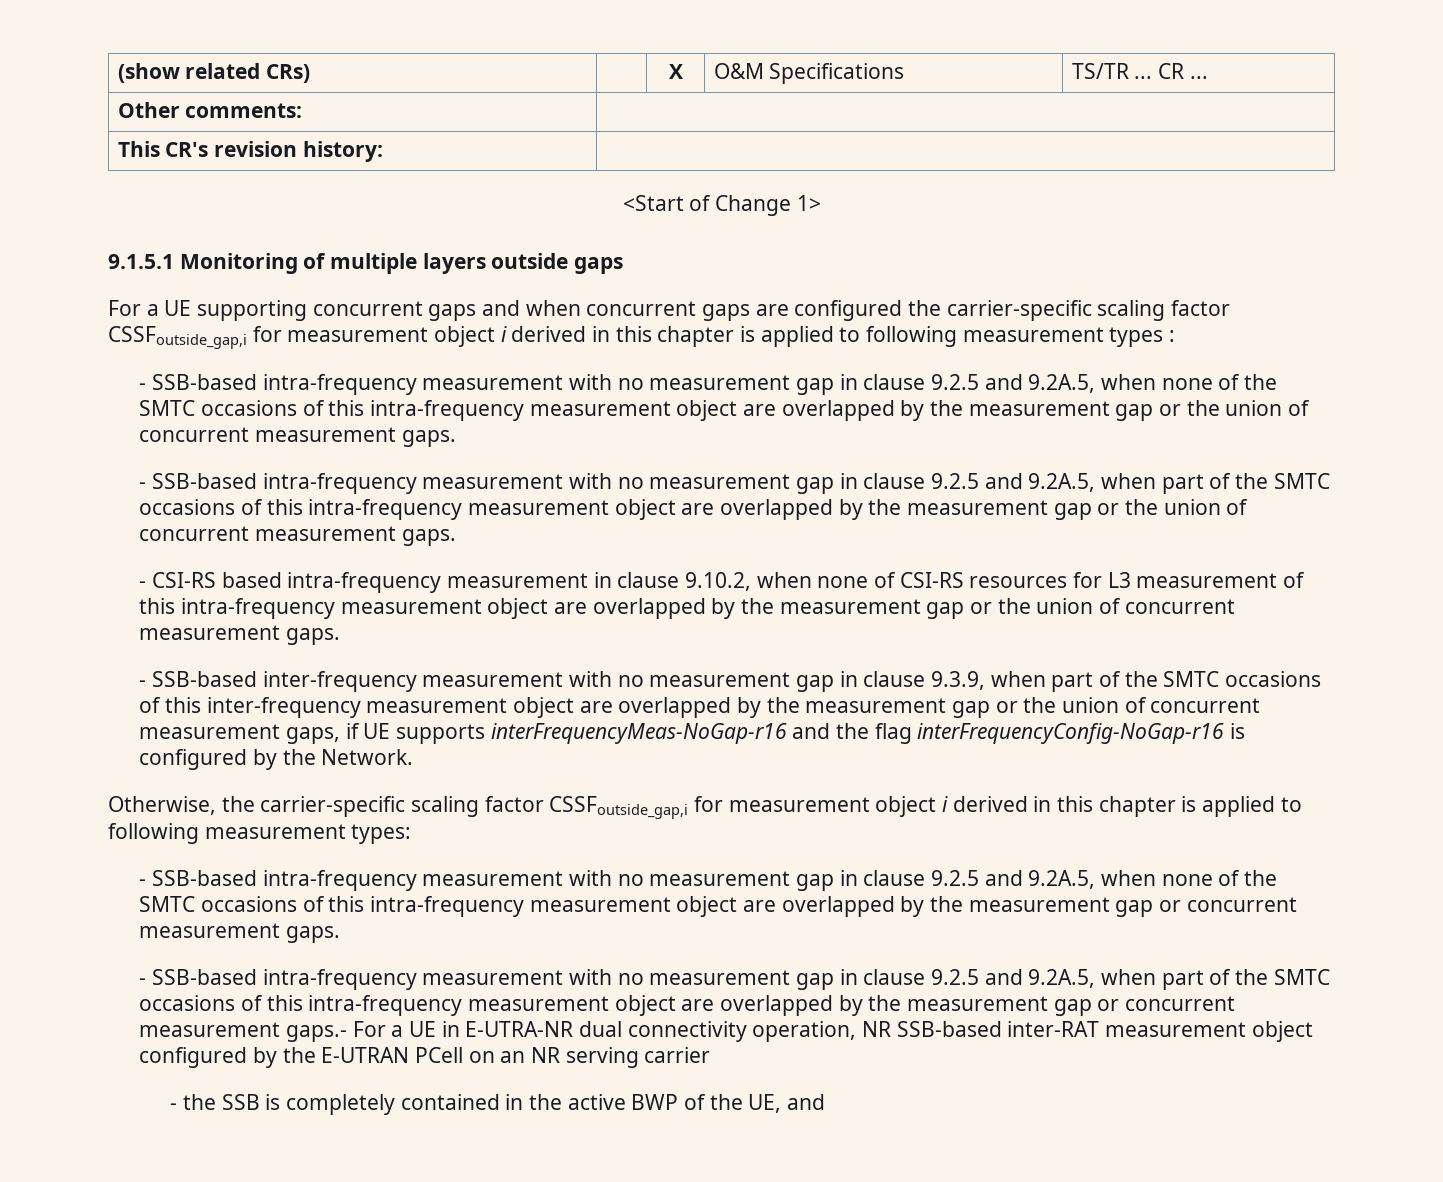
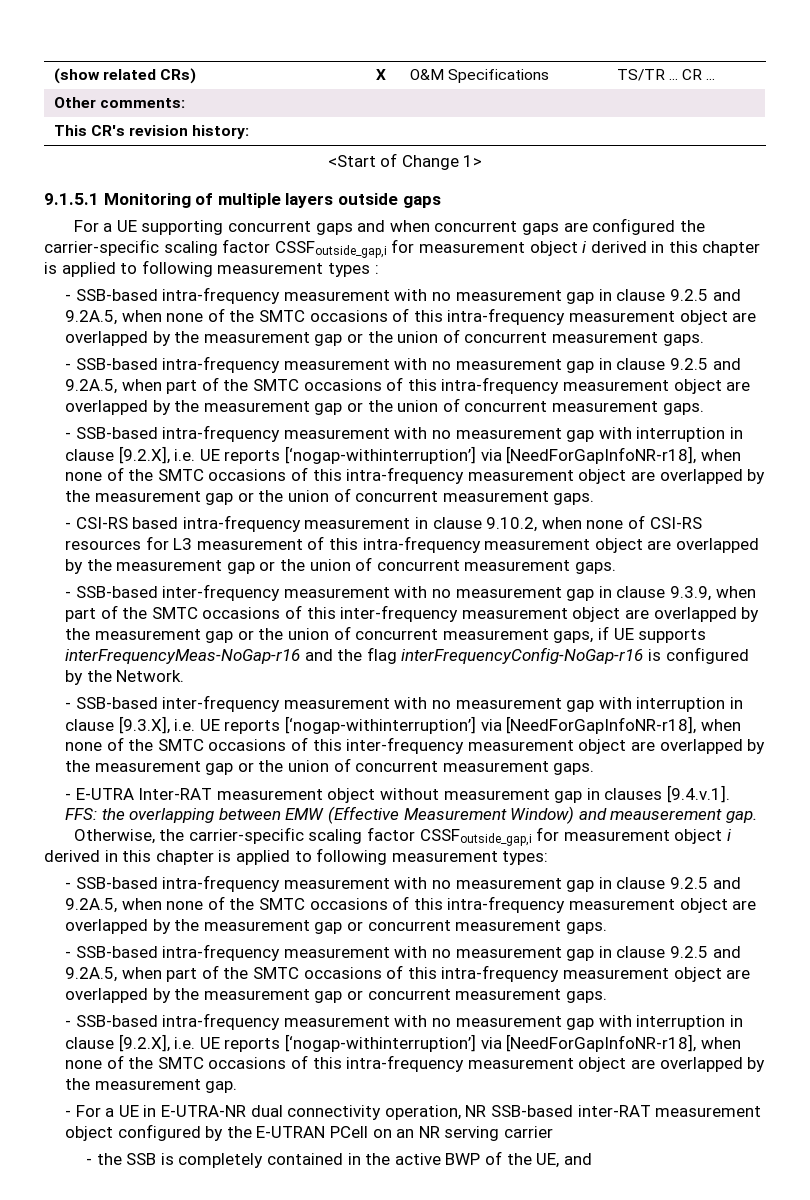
+ - SSB-based intra-frequency measurement with no measurement gap with interruption in clause [9.2.X], i.e. UE reports [‘nogap-withinterruption’] via [NeedForGapInfoNR-r18], when none of the SMTC occasions of this intra-frequency measurement object are overlapped by the measurement gap or the union of concurrent measurement gaps.
+ - SSB-based inter-frequency measurement with no measurement gap with interruption in clause [9.3.X], i.e. UE reports [‘nogap-withinterruption’] via [NeedForGapInfoNR-r18], when none of the SMTC occasions of this inter-frequency measurement object are overlapped by the measurement gap or the union of concurrent measurement gaps.
+ - E-UTRA Inter-RAT measurement object without measurement gap in clauses [9.4.v.1]. FFS: the overlapping between EMW (Effective Measurement Window) and meauserement gap.
- - SSB-based intra-frequency measurement with no measurement gap in clause 9.2.5 and 9.2A.5, when part of the SMTC occasions of this intra-frequency measurement object are overlapped by the measurement gap or concurrent measurement gaps.- For a UE in E-UTRA-NR dual connectivity operation, NR SSB-based inter-RAT measurement object configured by the E-UTRAN PCell on an NR serving carrier
+ - SSB-based intra-frequency measurement with no measurement gap in clause 9.2.5 and 9.2A.5, when part of the SMTC occasions of this intra-frequency measurement object are overlapped by the measurement gap or concurrent measurement gaps.
+ - SSB-based intra-frequency measurement with no measurement gap with interruption in clause [9.2.X], i.e. UE reports [‘nogap-withinterruption’] via [NeedForGapInfoNR-r18], when none of the SMTC occasions of this intra-frequency measurement object are overlapped by the measurement gap.
+ - For a UE in E-UTRA-NR dual connectivity operation, NR SSB-based inter-RAT measurement object configured by the E-UTRAN PCell on an NR serving carrier

